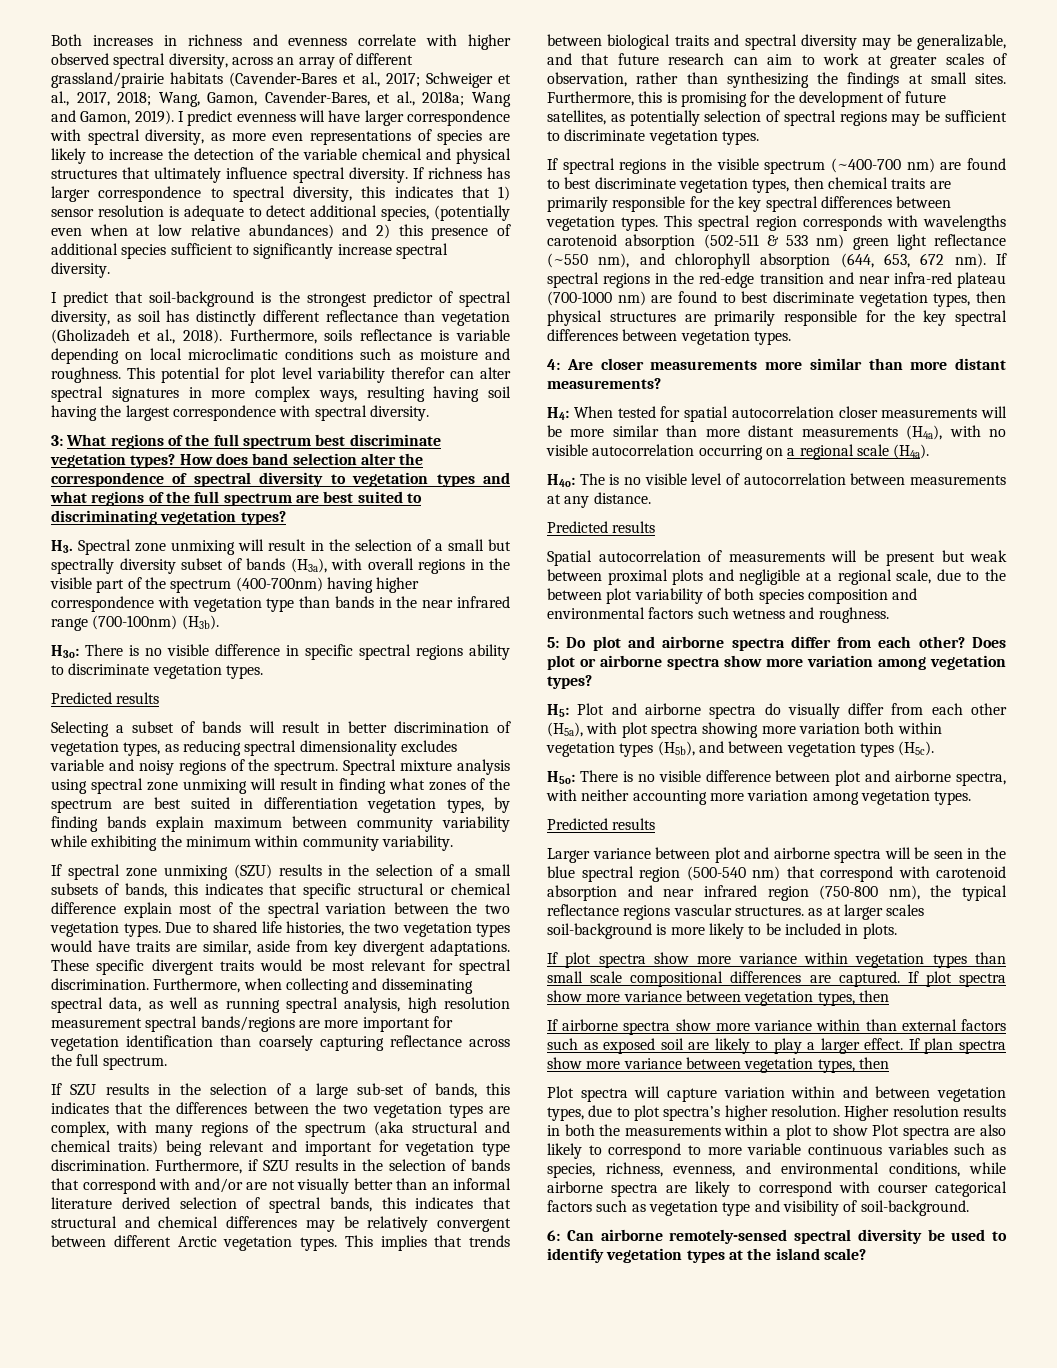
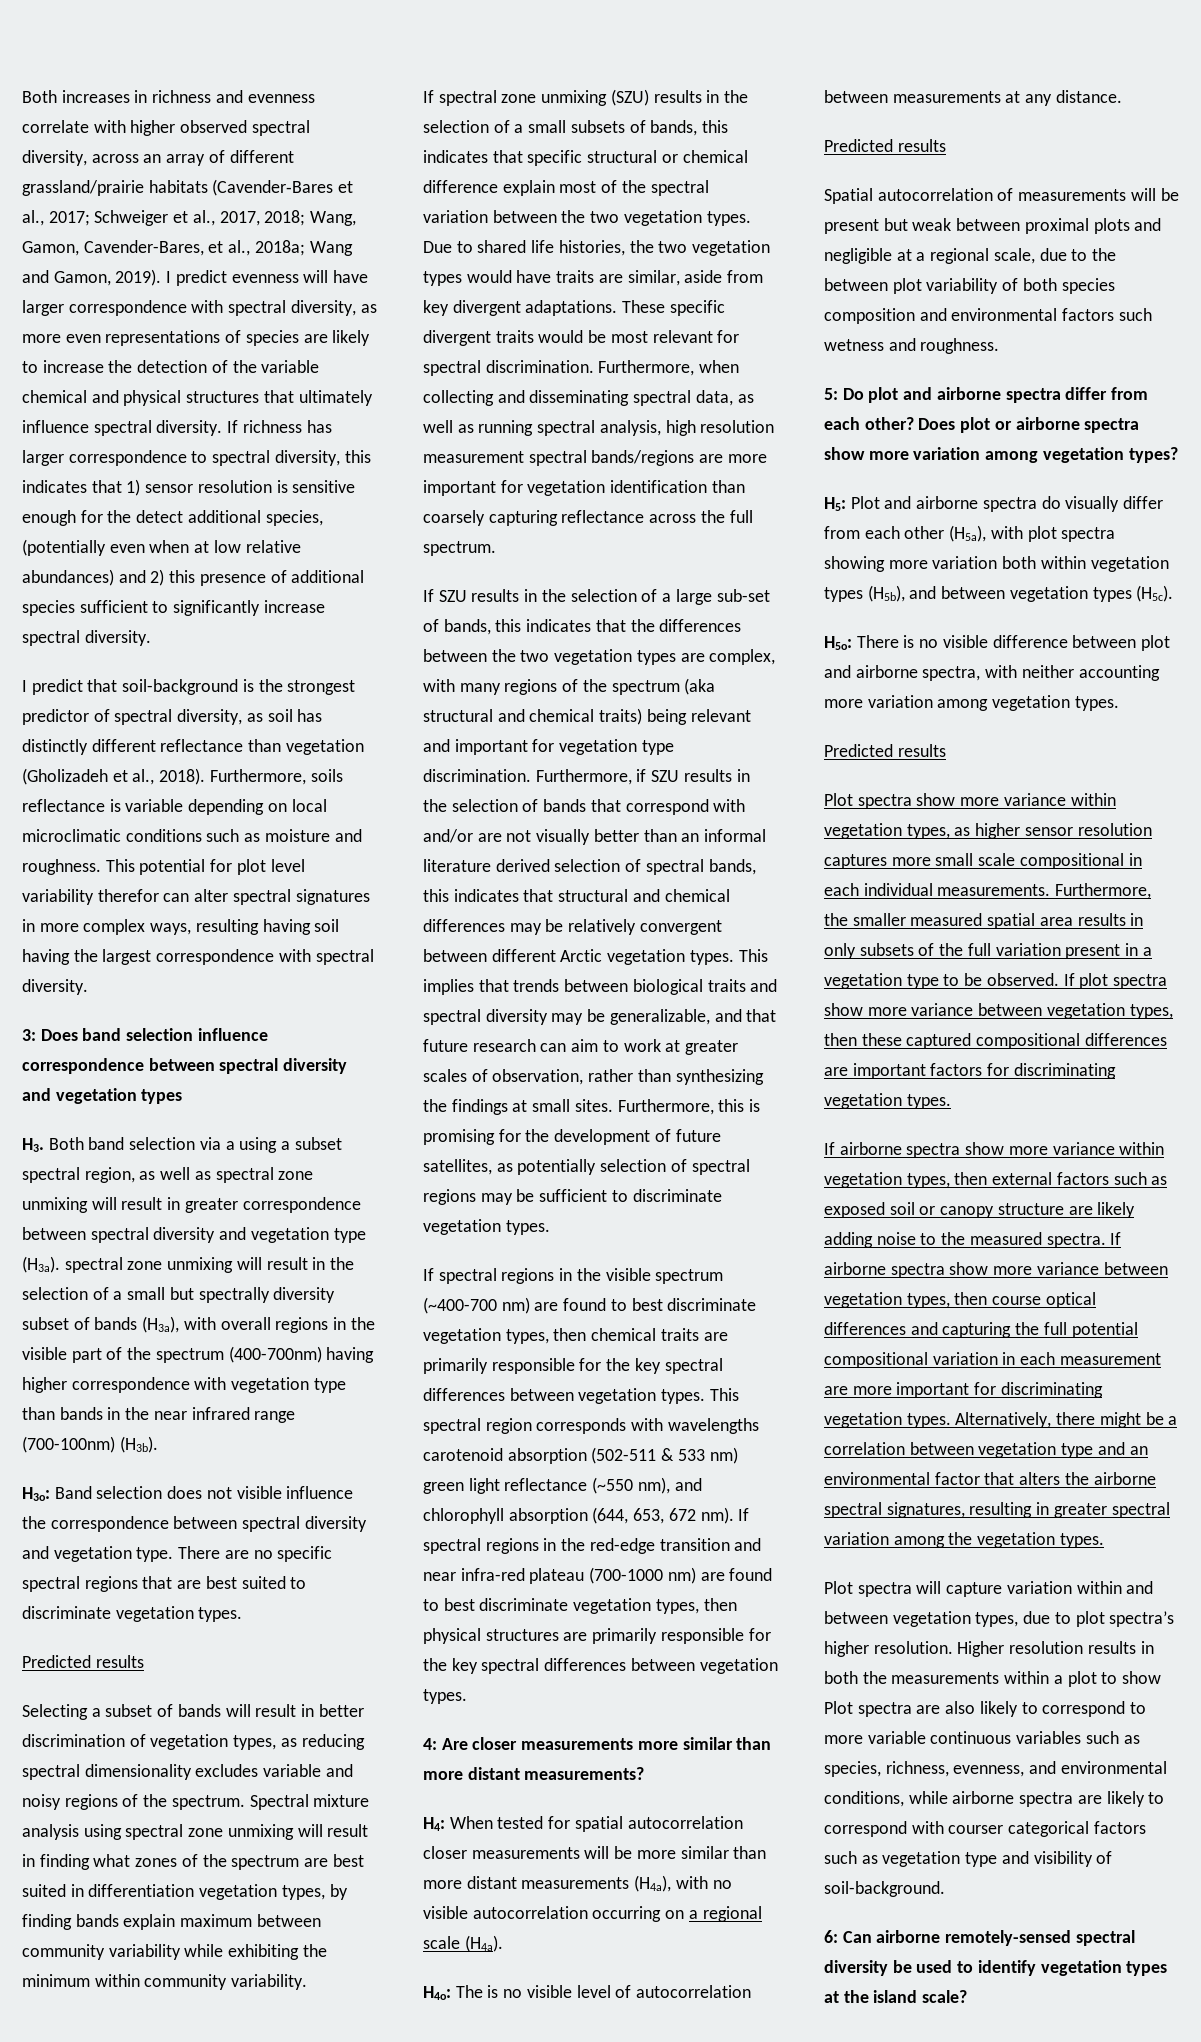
- If richness has larger correspondence to spectral diversity, this indicates that 1) sensor resolution is adequate to detect additional species, (potentially even when at low relative abundances) and 2) this presence of additional species sufficient to significantly increase spectral diversity.
+ If richness has larger correspondence to spectral diversity, this indicates that 1) sensor resolution is sensitive enough for the detect additional species, (potentially even when at low relative abundances) and 2) this presence of additional species sufficient to significantly increase spectral diversity.
- 3: What regions of the full spectrum best discriminate vegetation types? How does band selection alter the correspondence of spectral diversity to vegetation types and what regions of the full spectrum are best suited to discriminating vegetation types?
- H3. Spectral zone unmixing will result in the selection of a small but spectrally diversity subset of bands (H3a), with overall regions in the visible part of the spectrum (400-700nm) having higher correspondence with vegetation type than bands in the near infrared range (700-100nm) (H3b).
+ 3: Does band selection influence correspondence between spectral diversity and vegetation types
+ H3. Both band selection via a using a subset spectral region, as well as spectral zone unmixing will result in greater correspondence between spectral diversity and vegetation type (H3a). spectral zone unmixing will result in the selection of a small but spectrally diversity subset of bands (H3a), with overall regions in the visible part of the spectrum (400-700nm) having higher correspondence with vegetation type than bands in the near infrared range (700-100nm) (H3b).
- H3o: There is no visible difference in specific spectral regions ability to discriminate vegetation types.
+ H3o: Band selection does not visible influence the correspondence between spectral diversity and vegetation type. There are no specific spectral regions that are best suited to discriminate vegetation types.
- Larger variance between plot and airborne spectra will be seen in the blue spectral region (500-540 nm) that correspond with carotenoid absorption and near infrared region (750-800 nm), the typical reflectance regions vascular structures. as at larger scales soil-background is more likely to be included in plots.
- If plot spectra show more variance within vegetation types than small scale compositional differences are captured.
+ Plot spectra show more variance within vegetation types, as higher sensor resolution captures more small scale compositional in each individual measurements. Furthermore, the smaller measured spatial area results in only subsets of the full variation present in a vegetation type to be observed.
- If plot spectra show more variance between vegetation types, then
+ If plot spectra show more variance between vegetation types, then these captured compositional differences are important factors for discriminating vegetation types.
- If airborne spectra show more variance within than external factors such as exposed soil are likely to play a larger effect. If plan spectra show more variance between vegetation types, then
+ If airborne spectra show more variance within vegetation types, then external factors such as exposed soil or canopy structure are likely adding noise to the measured spectra. If airborne spectra show more variance between vegetation types, then course optical differences and capturing the full potential compositional variation in each measurement are more important for discriminating vegetation types. Alternatively, there might be a correlation between vegetation type and an environmental factor that alters the airborne spectral signatures, resulting in greater spectral variation among the vegetation types.

